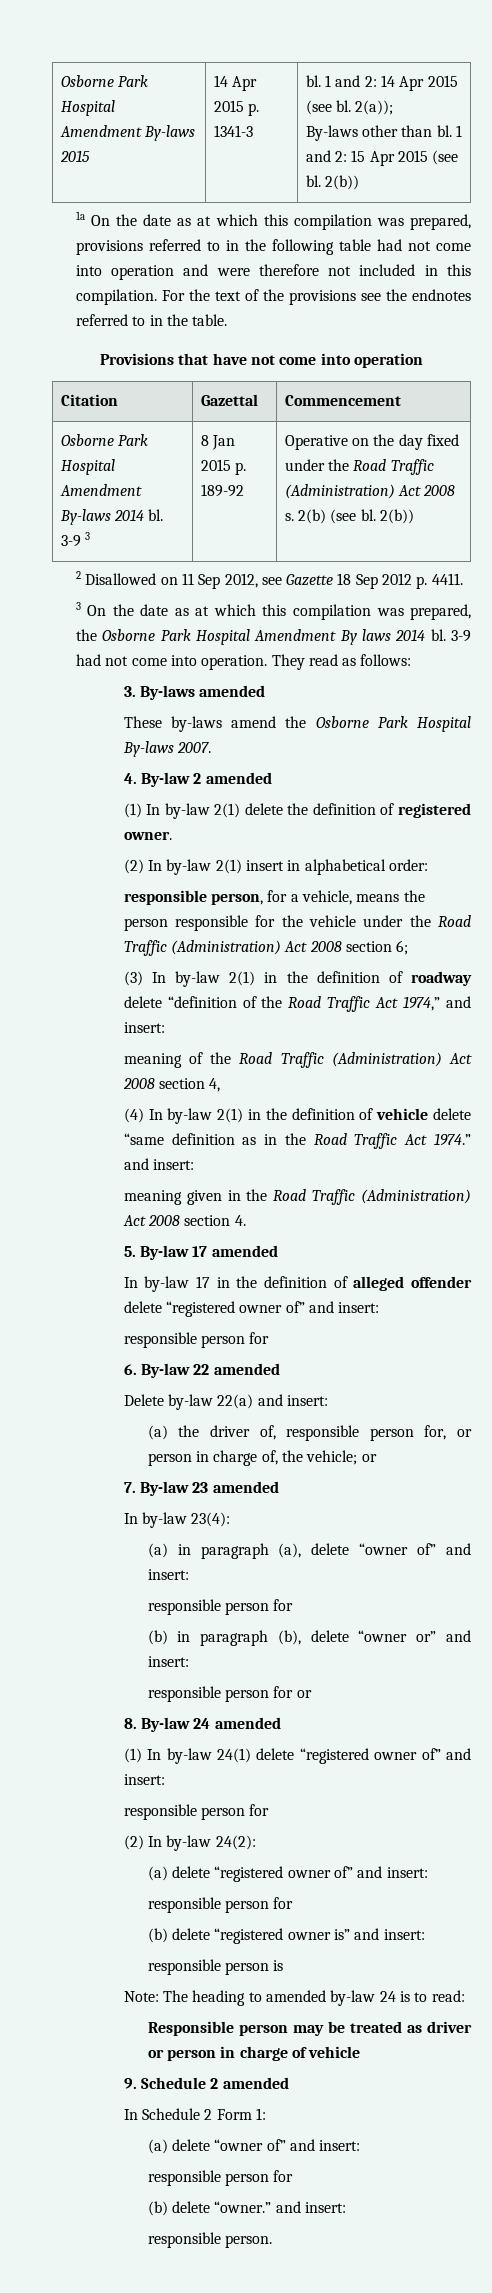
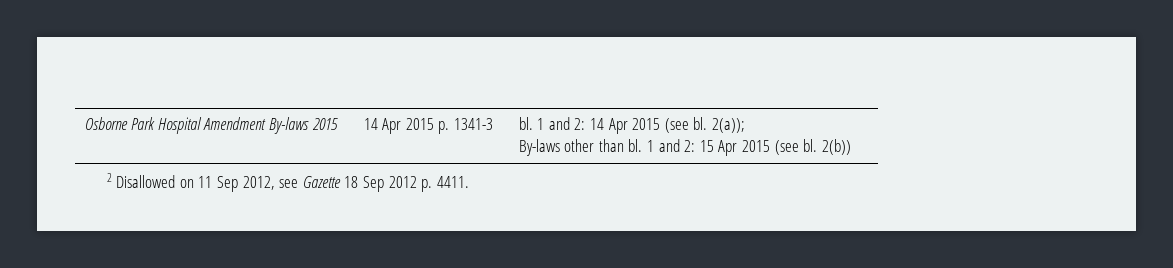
- 1a On the date as at which this compilation was prepared, provisions referred to in the following table had not come into operation and were therefore not included in this compilation. For the text of the provisions see the endnotes referred to in the table.
- Provisions that have not come into operation
- Citation | Gazettal | Commencement
- Osborne Park Hospital Amendment By-laws 2014 bl. 3-9 3 | 8 Jan 2015 p. 189-92 | Operative on the day fixed under the Road Traffic (Administration) Act 2008 s. 2(b) (see bl. 2(b))
- 3 On the date as at which this compilation was prepared, the Osborne Park Hospital Amendment By laws 2014 bl. 3-9 had not come into operation. They read as follows:
- 3. By-laws amended
- These by-laws amend the Osborne Park Hospital By-laws 2007.
- 4. By-law 2 amended
- (1) In by-law 2(1) delete the definition of registered owner.
- (2) In by-law 2(1) insert in alphabetical order:
- responsible person, for a vehicle, means the person responsible for the vehicle under the Road Traffic (Administration) Act 2008 section 6;
- (3) In by-law 2(1) in the definition of roadway delete “definition of the Road Traffic Act 1974,” and insert:
- meaning of the Road Traffic (Administration) Act 2008 section 4,
- (4) In by-law 2(1) in the definition of vehicle delete “same definition as in the Road Traffic Act 1974.” and insert:
- meaning given in the Road Traffic (Administration) Act 2008 section 4.
- 5. By-law 17 amended
- In by-law 17 in the definition of alleged offender delete “registered owner of” and insert:
- responsible person for
- 6. By-law 22 amended
- Delete by-law 22(a) and insert:
- (a) the driver of, responsible person for, or person in charge of, the vehicle; or
- 7. By-law 23 amended
- In by-law 23(4):
- (a) in paragraph (a), delete “owner of” and insert:
- responsible person for
- (b) in paragraph (b), delete “owner or” and insert:
- responsible person for or
- 8. By-law 24 amended
- (1) In by-law 24(1) delete “registered owner of” and insert:
- responsible person for
- (2) In by-law 24(2):
- (a) delete “registered owner of” and insert:
- responsible person for
- (b) delete “registered owner is” and insert:
- responsible person is
- Note: The heading to amended by-law 24 is to read:
- Responsible person may be treated as driver or person in charge of vehicle
- 9. Schedule 2 amended
- In Schedule 2 Form 1:
- (a) delete “owner of” and insert:
- responsible person for
- (b) delete “owner.” and insert:
- responsible person.

